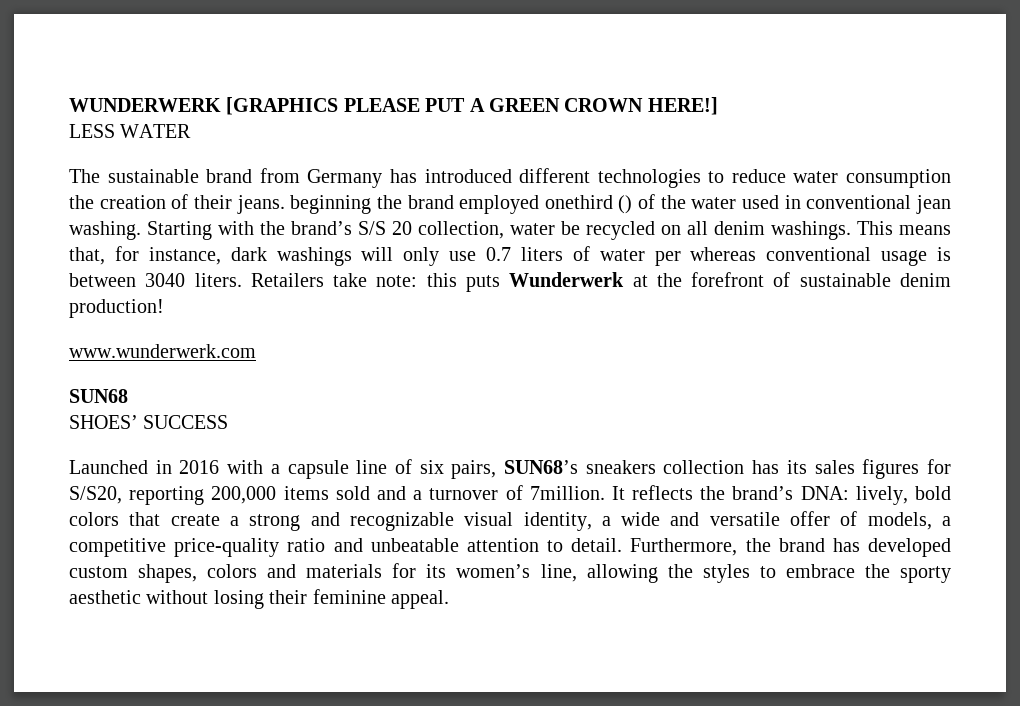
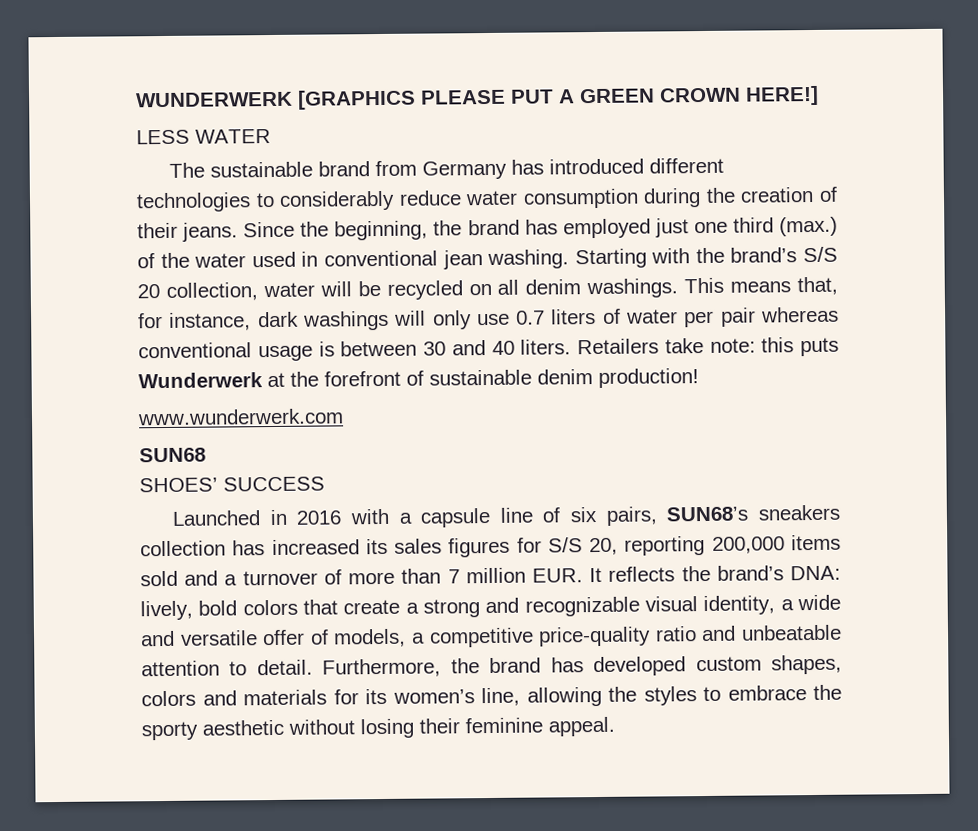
- The sustainable brand from Germany has introduced different technologies to reduce water consumption the creation of their jeans. beginning the brand employed onethird () of the water used in conventional jean washing.
+ The sustainable brand from Germany has introduced different technologies to considerably reduce water consumption during the creation of their jeans. Since the beginning, the brand has employed just one third (max.) of the water used in conventional jean washing.
- Starting with the brand’s S/S 20 collection, water be recycled on all denim washings.
+ Starting with the brand’s S/S 20 collection, water will be recycled on all denim washings.
- This means that, for instance, dark washings will only use 0.7 liters of water per whereas conventional usage is between 3040 liters.
+ This means that, for instance, dark washings will only use 0.7 liters of water per pair whereas conventional usage is between 30 and 40 liters.
- Launched in 2016 with a capsule line of six pairs, SUN68’s sneakers collection has its sales figures for S/S20, reporting 200,000 items sold and a turnover of 7million. It reflects the brand’s DNA: lively, bold colors that create a strong and recognizable visual identity, a wide and versatile offer of models, a competitive price-quality ratio and unbeatable attention to detail.
+ Launched in 2016 with a capsule line of six pairs, SUN68’s sneakers collection has increased its sales figures for S/S 20, reporting 200,000 items sold and a turnover of more than 7 million EUR. It reflects the brand’s DNA: lively, bold colors that create a strong and recognizable visual identity, a wide and versatile offer of models, a competitive price-quality ratio and unbeatable attention to detail.

